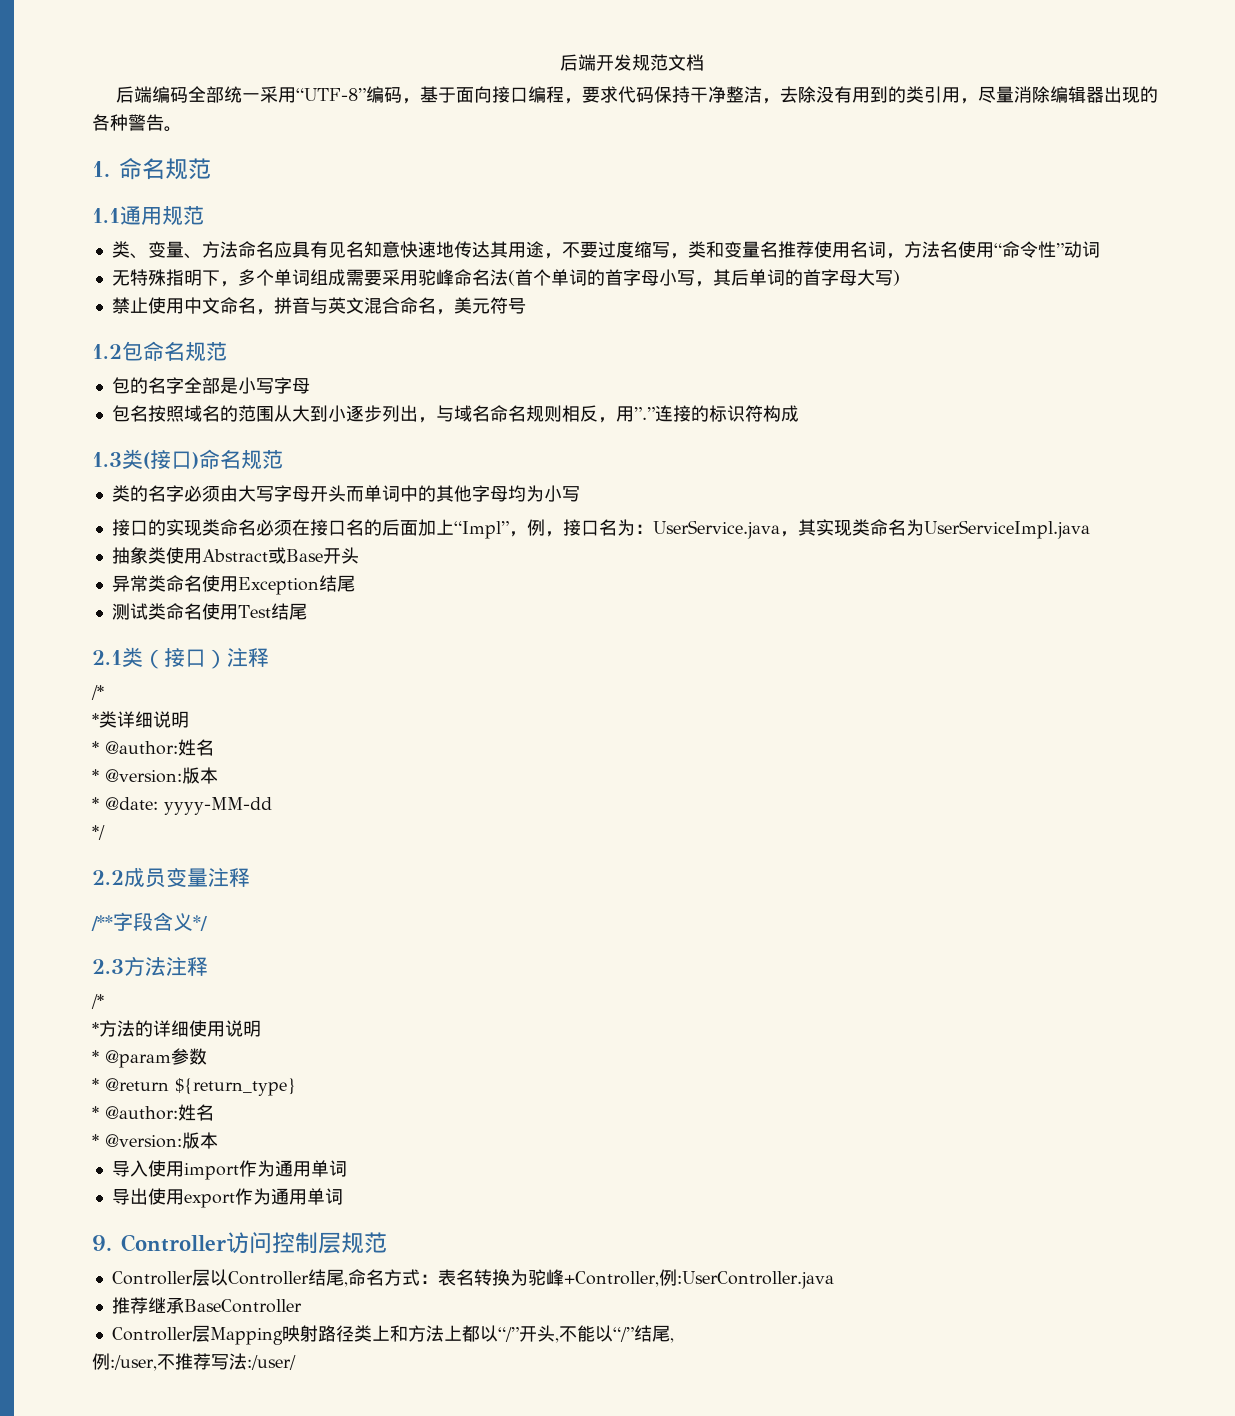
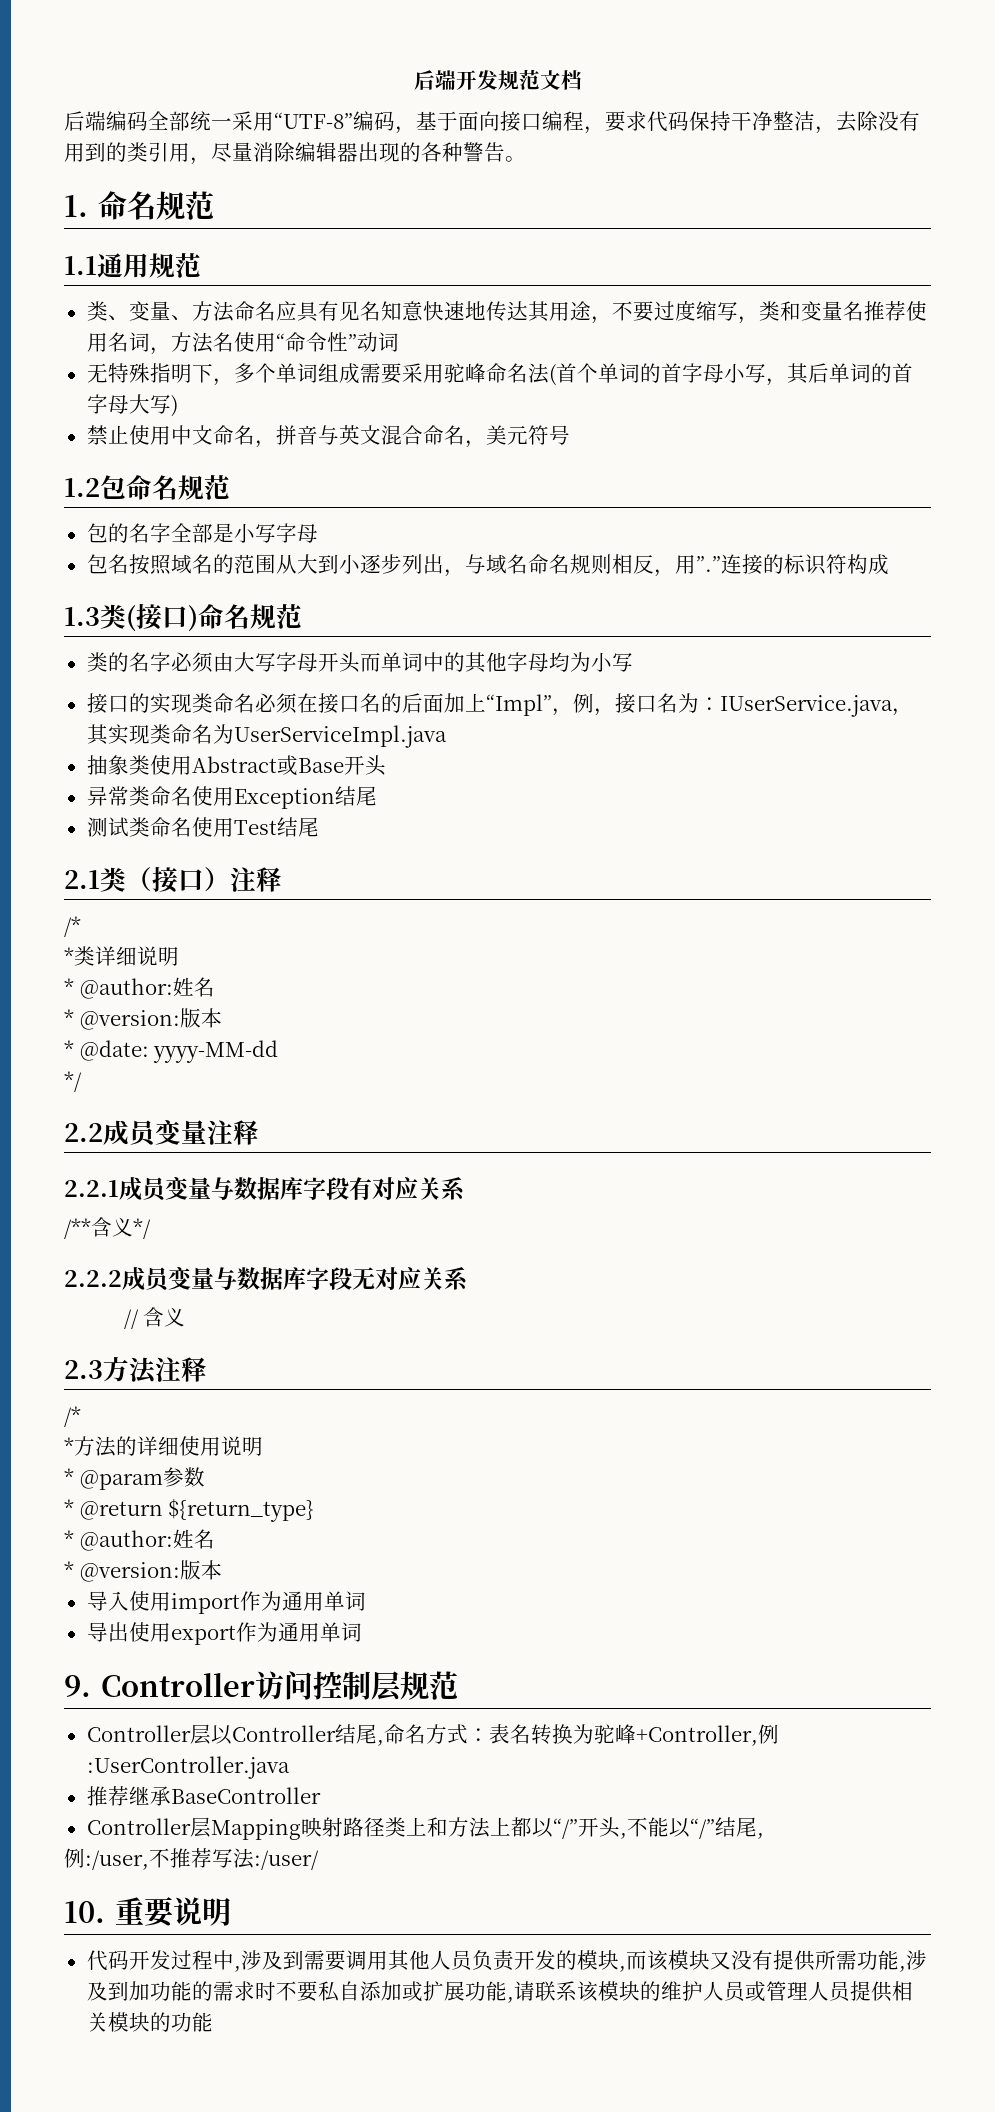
- 接口的实现类命名必须在接口名的后面加上“Impl”，例，接口名为：UserService.java，其实现类命名为UserServiceImpl.java
+ 接口的实现类命名必须在接口名的后面加上“Impl”，例，接口名为：IUserService.java，其实现类命名为UserServiceImpl.java
- /**字段含义*/
+ 2.2.1成员变量与数据库字段有对应关系
+ /**含义*/
+ 2.2.2成员变量与数据库字段无对应关系
+ // 含义
+ 10.重要说明
+ 代码开发过程中,涉及到需要调用其他人员负责开发的模块,而该模块又没有提供所需功能,涉及到加功能的需求时不要私自添加或扩展功能,请联系该模块的维护人员或管理人员提供相关模块的功能

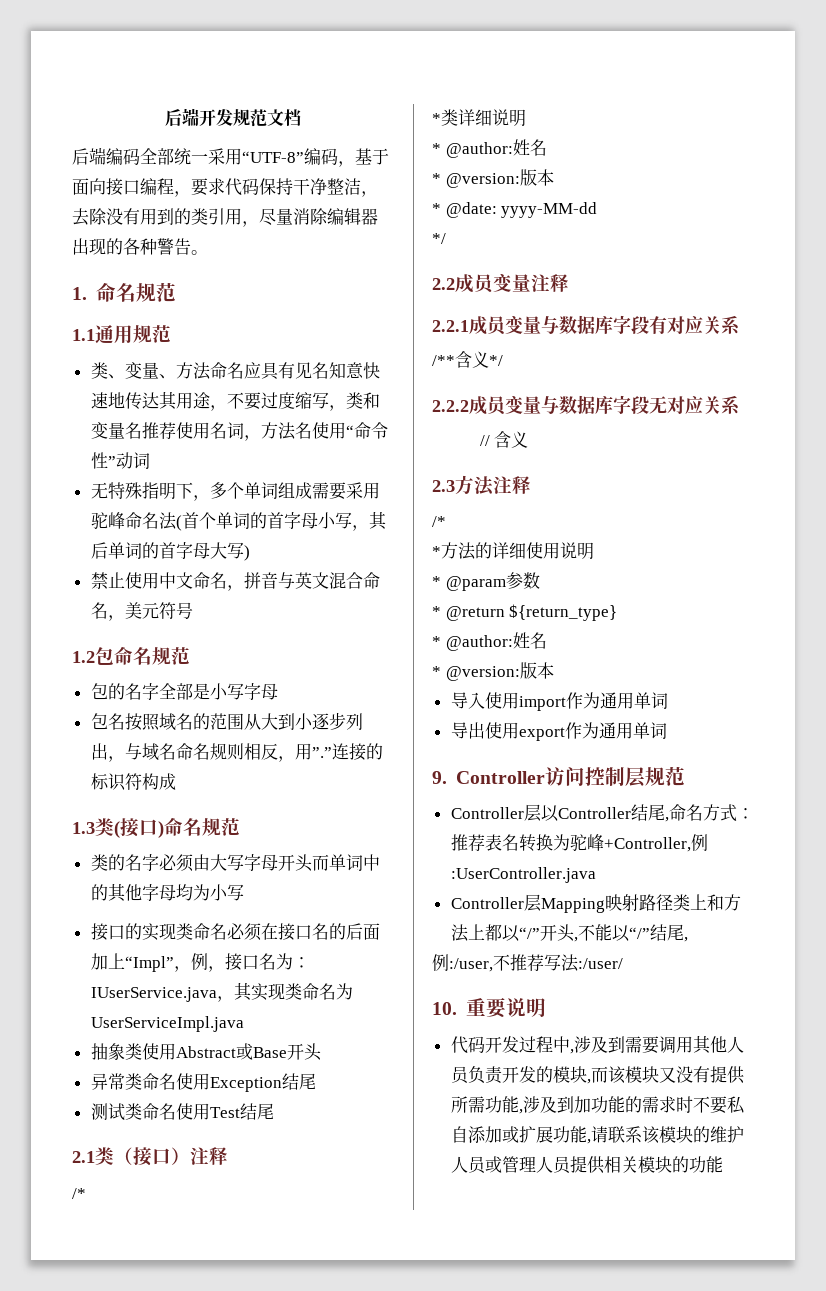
- Controller层以Controller结尾,命名方式：表名转换为驼峰+Controller,例:UserController.java
+ Controller层以Controller结尾,命名方式：推荐表名转换为驼峰+Controller,例:UserController.java
- 推荐继承BaseController

